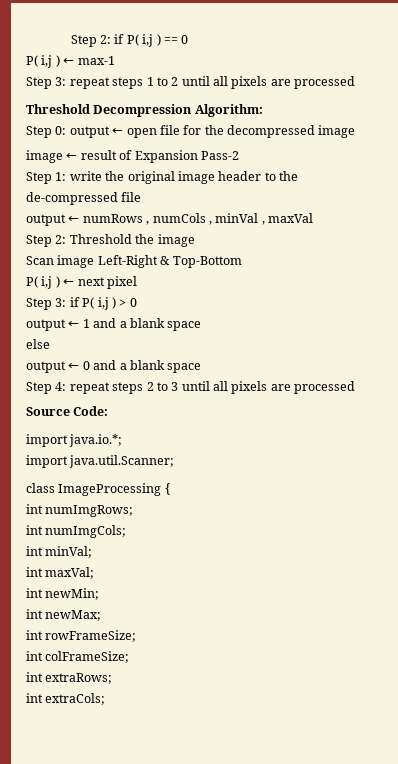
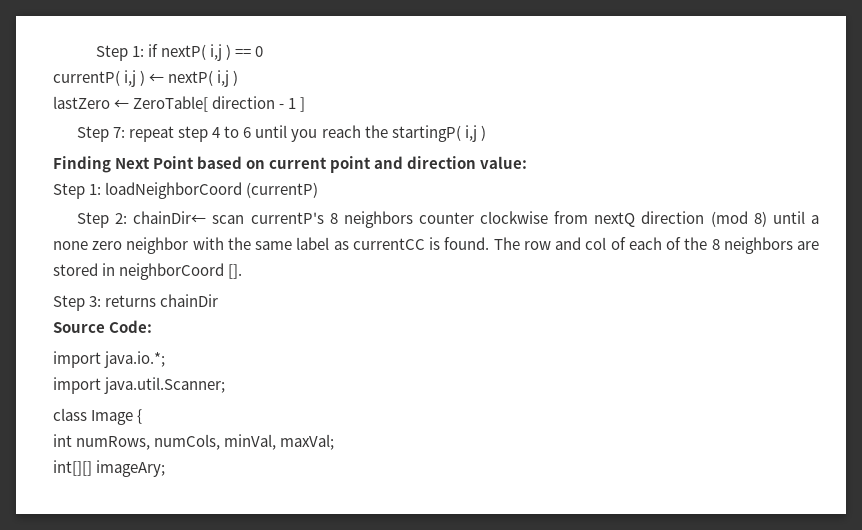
- Step 2: if P( i,j ) == 0
+ Step 1: if nextP( i,j ) == 0
- P( i,j ) ← max-1
- Step 3: repeat steps 1 to 2 until all pixels are processed
- Threshold Decompression Algorithm:
- Step 0: output ← open file for the decompressed image
- image ← result of Expansion Pass-2
- Step 1: write the original image header to the de-compressed file
- output ← numRows , numCols , minVal , maxVal
- Step 2: Threshold the image
- Scan image Left-Right & Top-Bottom
- P( i,j ) ← next pixel
- Step 3: if P( i,j ) > 0
- output ← 1 and a blank space
- else
- output ← 0 and a blank space
- Step 4: repeat steps 2 to 3 until all pixels are processed
+ currentP( i,j ) ← nextP( i,j )
+ lastZero ← ZeroTable[ direction - 1 ]
+ Step 7: repeat step 4 to 6 until you reach the startingP( i,j )
+ Finding Next Point based on current point and direction value:
+ Step 1: loadNeighborCoord (currentP)
+ Step 2: chainDir← scan currentP's 8 neighbors counter clockwise from nextQ direction (mod 8) until a none zero neighbor with the same label as currentCC is found. The row and col of each of the 8 neighbors are stored in neighborCoord [].
+ Step 3: returns chainDir
- class ImageProcessing {
+ class Image {
- int numImgRows;
- int numImgCols;
- int minVal;
- int maxVal;
- int newMin;
- int newMax;
- int rowFrameSize;
- int colFrameSize;
- int extraRows;
- int extraCols;
+ int numRows, numCols, minVal, maxVal;
+ int[][] imageAry;

